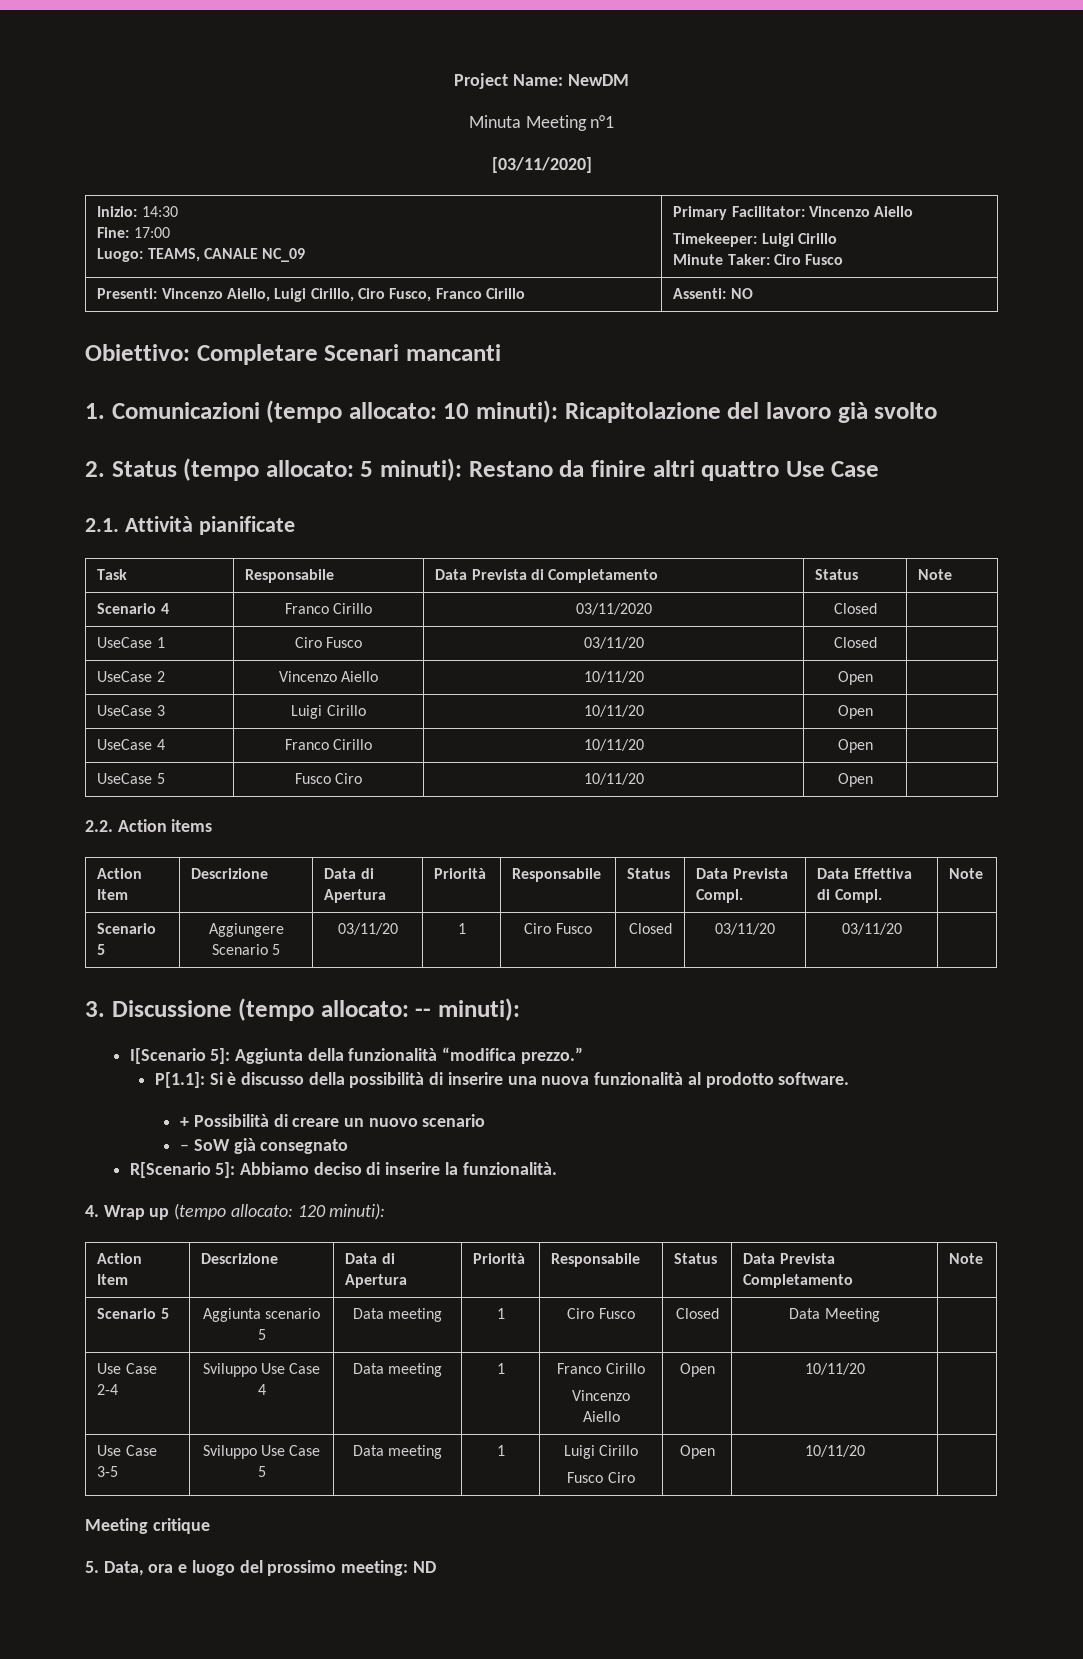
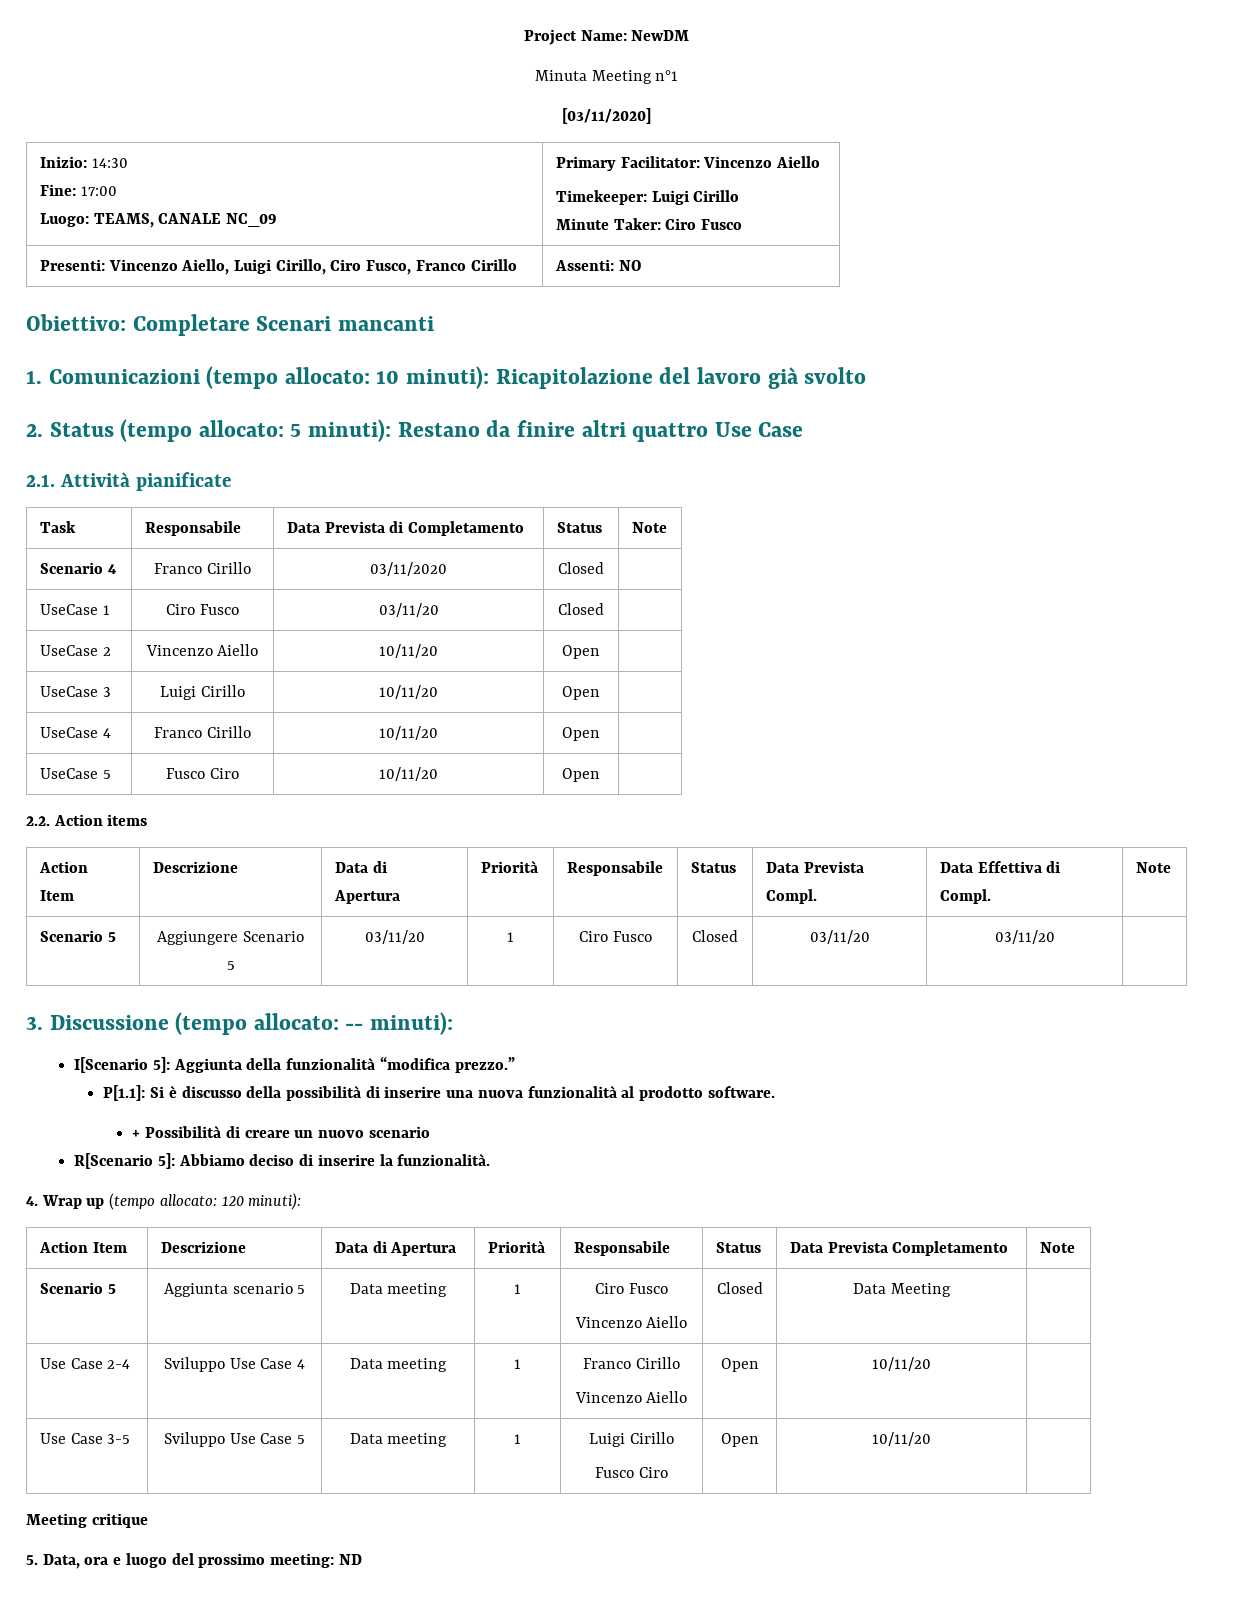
- – SoW già consegnato
- Scenario 5 | Aggiunta scenario 5 | Data meeting | 1 | Ciro Fusco | Closed | Data Meeting |
+ Scenario 5 | Aggiunta scenario 5 | Data meeting | 1 | Ciro Fusco
+ Vincenzo Aiello | Closed | Data Meeting |

